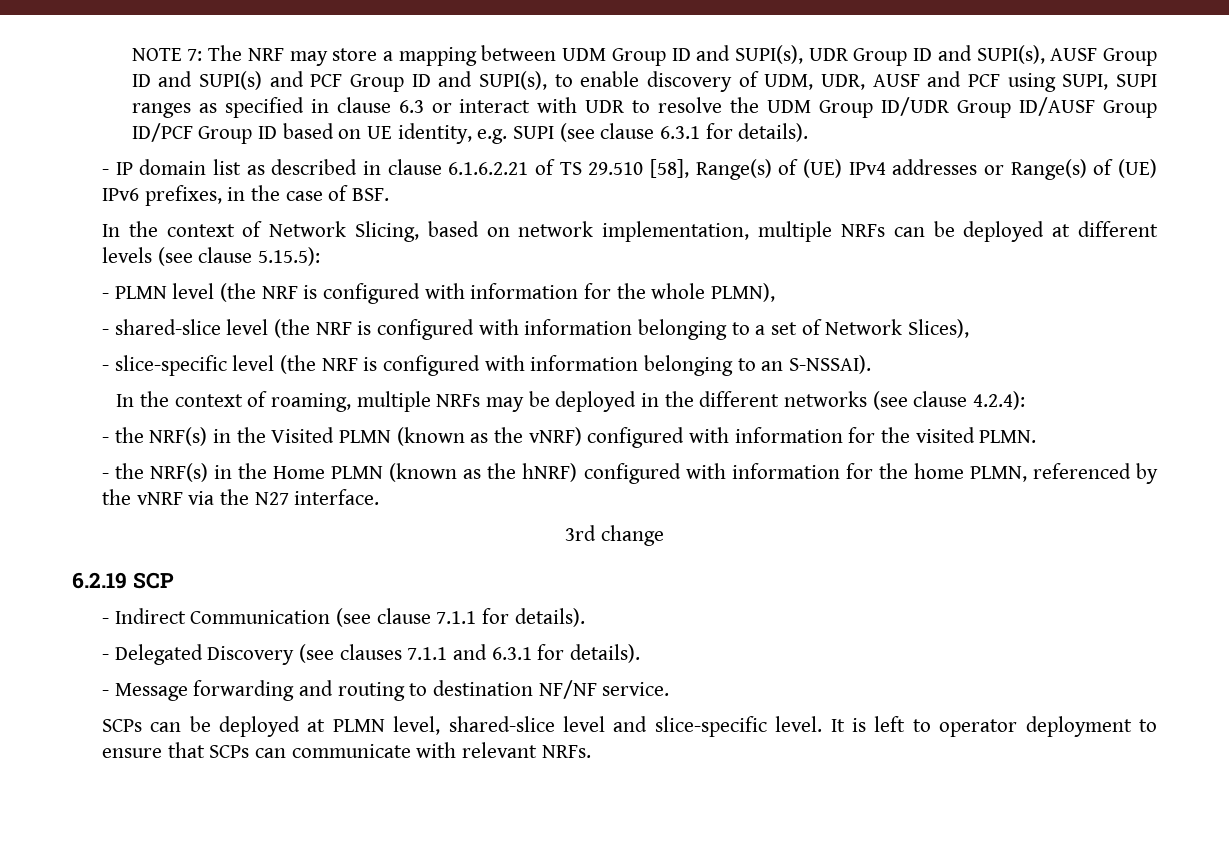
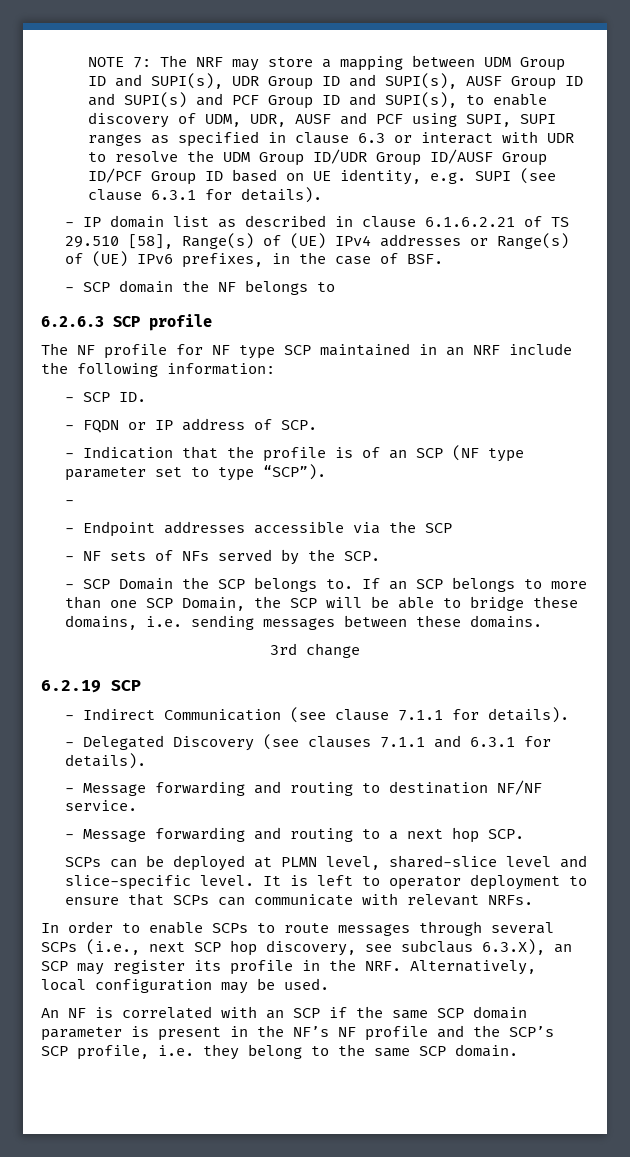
- In the context of Network Slicing, based on network implementation, multiple NRFs can be deployed at different levels (see clause 5.15.5):
- - PLMN level (the NRF is configured with information for the whole PLMN),
- - shared-slice level (the NRF is configured with information belonging to a set of Network Slices),
- - slice-specific level (the NRF is configured with information belonging to an S-NSSAI).
- In the context of roaming, multiple NRFs may be deployed in the different networks (see clause 4.2.4):
- - the NRF(s) in the Visited PLMN (known as the vNRF) configured with information for the visited PLMN.
- - the NRF(s) in the Home PLMN (known as the hNRF) configured with information for the home PLMN, referenced by the vNRF via the N27 interface.
+ - SCP domain the NF belongs to
+ 6.2.6.3 SCP profile
+ The NF profile for NF type SCP maintained in an NRF include the following information:
+ - SCP ID.
+ - FQDN or IP address of SCP.
+ - Indication that the profile is of an SCP (NF type parameter set to type “SCP”).
+ -
+ - Endpoint addresses accessible via the SCP
+ - NF sets of NFs served by the SCP.
+ - SCP Domain the SCP belongs to. If an SCP belongs to more than one SCP Domain, the SCP will be able to bridge these domains, i.e. sending messages between these domains.
+ - Message forwarding and routing to a next hop SCP.
+ In order to enable SCPs to route messages through several SCPs (i.e., next SCP hop discovery, see subclaus 6.3.X), an SCP may register its profile in the NRF. Alternatively, local configuration may be used.
+ An NF is correlated with an SCP if the same SCP domain parameter is present in the NF’s NF profile and the SCP’s SCP profile, i.e. they belong to the same SCP domain.

